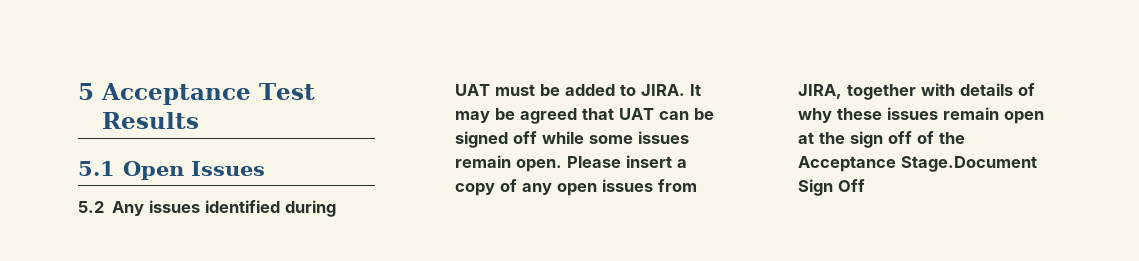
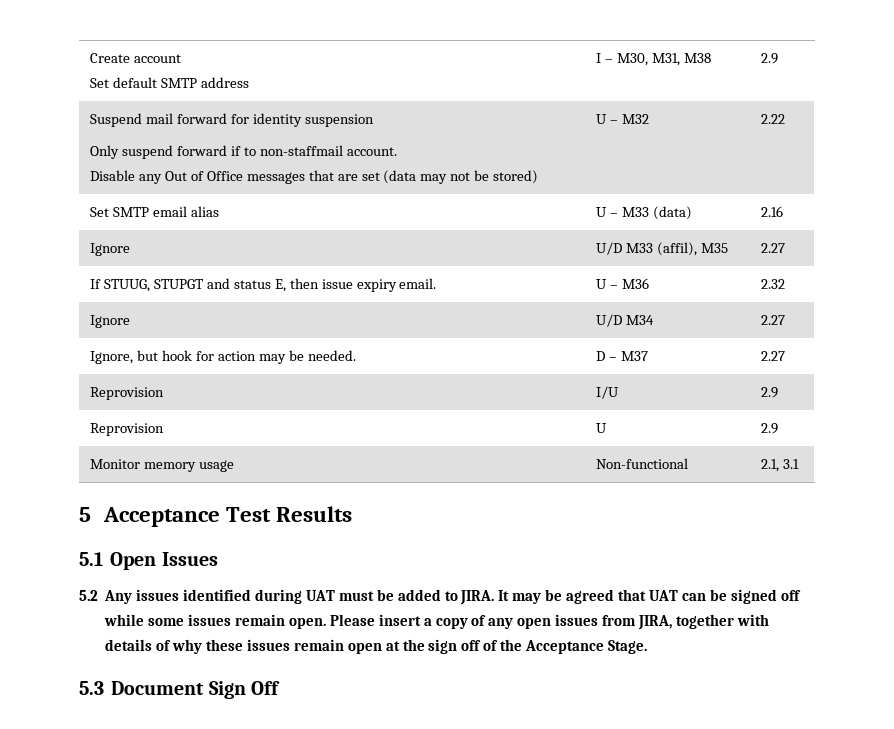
+ Create account
+ Set default SMTP address | I – M30, M31, M38 | 2.9
+ Suspend mail forward for identity suspension
+ Only suspend forward if to non-staffmail account.
+ Disable any Out of Office messages that are set (data may not be stored) | U – M32 | 2.22
+ Set SMTP email alias | U – M33 (data) | 2.16
+ Ignore | U/D M33 (affil), M35 | 2.27
+ If STUUG, STUPGT and status E, then issue expiry email. | U – M36 | 2.32
+ Ignore | U/D M34 | 2.27
+ Ignore, but hook for action may be needed. | D – M37 | 2.27
+ Reprovision | I/U | 2.9
+ Reprovision | U | 2.9
+ Monitor memory usage | Non-functional | 2.1, 3.1
- Please insert a copy of any open issues from JIRA, together with details of why these issues remain open at the sign off of the Acceptance Stage.Document Sign Off
+ Please insert a copy of any open issues from JIRA, together with details of why these issues remain open at the sign off of the Acceptance Stage.
+ 5.3 Document Sign Off

